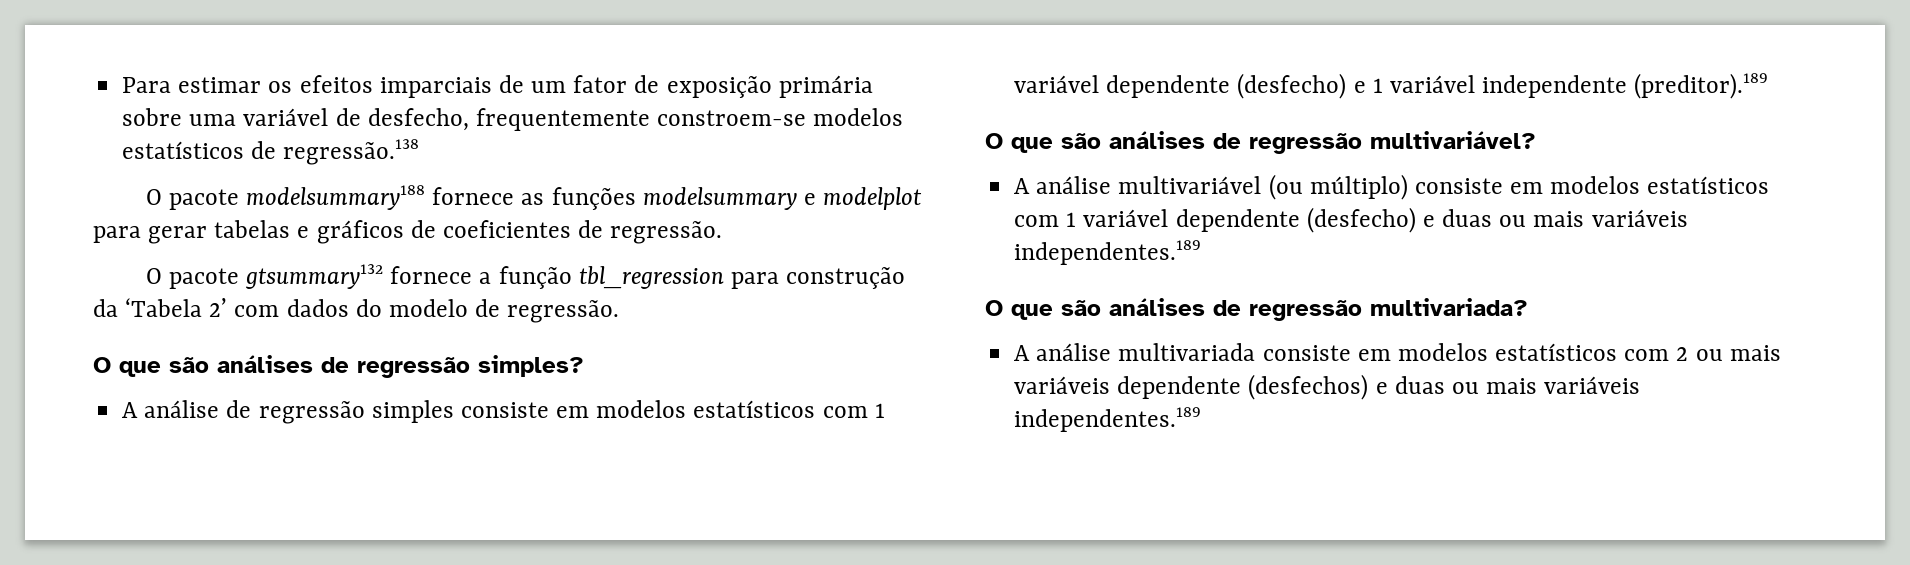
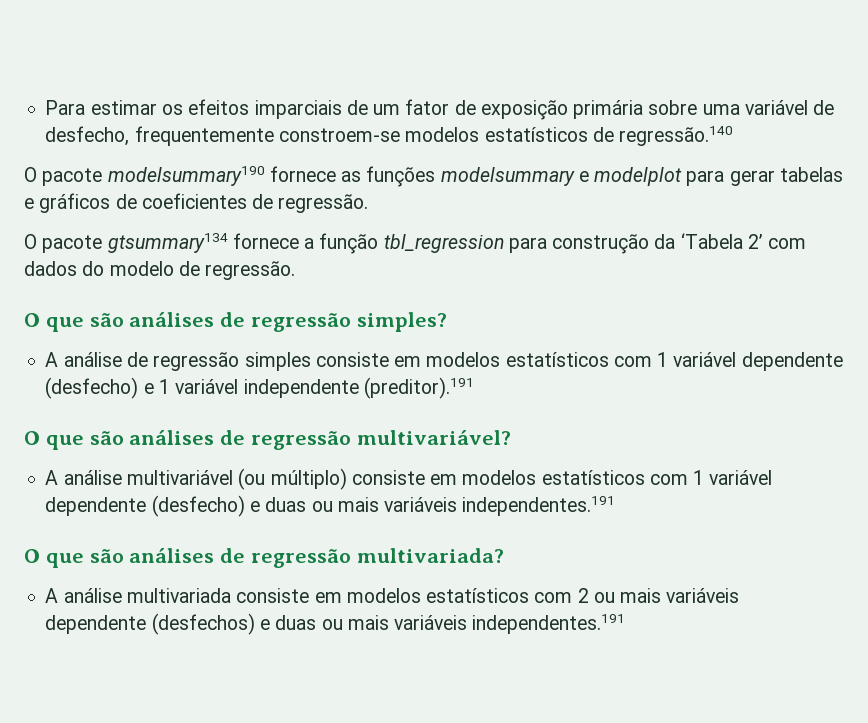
- Para estimar os efeitos imparciais de um fator de exposição primária sobre uma variável de desfecho, frequentemente constroem-se modelos estatísticos de regressão.138
- O pacote modelsummary188 fornece as funções modelsummary e modelplot para gerar tabelas e gráficos de coeficientes de regressão.
+ Para estimar os efeitos imparciais de um fator de exposição primária sobre uma variável de desfecho, frequentemente constroem-se modelos estatísticos de regressão.140
+ O pacote modelsummary190 fornece as funções modelsummary e modelplot para gerar tabelas e gráficos de coeficientes de regressão.
- O pacote gtsummary132 fornece a função tbl_regression para construção da ‘Tabela 2’ com dados do modelo de regressão.
+ O pacote gtsummary134 fornece a função tbl_regression para construção da ‘Tabela 2’ com dados do modelo de regressão.
- A análise de regressão simples consiste em modelos estatísticos com 1 variável dependente (desfecho) e 1 variável independente (preditor).189
+ A análise de regressão simples consiste em modelos estatísticos com 1 variável dependente (desfecho) e 1 variável independente (preditor).191
- A análise multivariável (ou múltiplo) consiste em modelos estatísticos com 1 variável dependente (desfecho) e duas ou mais variáveis independentes.189
+ A análise multivariável (ou múltiplo) consiste em modelos estatísticos com 1 variável dependente (desfecho) e duas ou mais variáveis independentes.191
- A análise multivariada consiste em modelos estatísticos com 2 ou mais variáveis dependente (desfechos) e duas ou mais variáveis independentes.189
+ A análise multivariada consiste em modelos estatísticos com 2 ou mais variáveis dependente (desfechos) e duas ou mais variáveis independentes.191

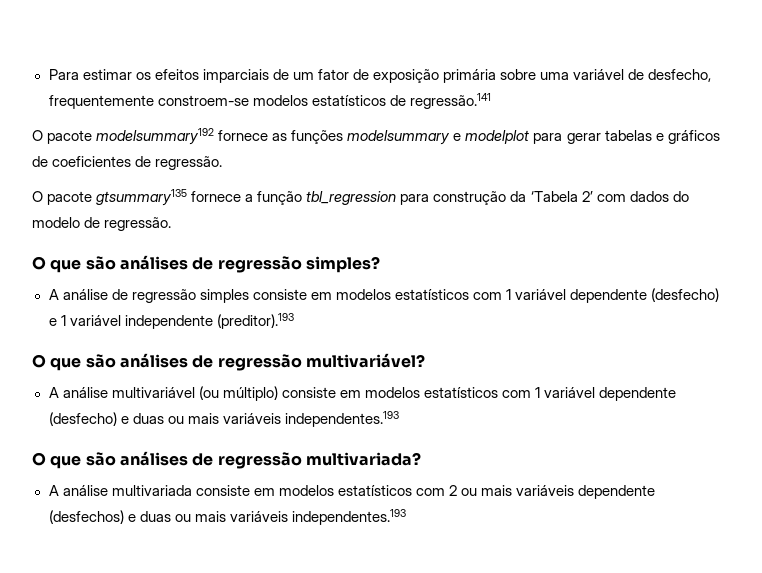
- Para estimar os efeitos imparciais de um fator de exposição primária sobre uma variável de desfecho, frequentemente constroem-se modelos estatísticos de regressão.140
- O pacote modelsummary190 fornece as funções modelsummary e modelplot para gerar tabelas e gráficos de coeficientes de regressão.
+ Para estimar os efeitos imparciais de um fator de exposição primária sobre uma variável de desfecho, frequentemente constroem-se modelos estatísticos de regressão.141
+ O pacote modelsummary192 fornece as funções modelsummary e modelplot para gerar tabelas e gráficos de coeficientes de regressão.
- O pacote gtsummary134 fornece a função tbl_regression para construção da ‘Tabela 2’ com dados do modelo de regressão.
+ O pacote gtsummary135 fornece a função tbl_regression para construção da ‘Tabela 2’ com dados do modelo de regressão.
- A análise de regressão simples consiste em modelos estatísticos com 1 variável dependente (desfecho) e 1 variável independente (preditor).191
+ A análise de regressão simples consiste em modelos estatísticos com 1 variável dependente (desfecho) e 1 variável independente (preditor).193
- A análise multivariável (ou múltiplo) consiste em modelos estatísticos com 1 variável dependente (desfecho) e duas ou mais variáveis independentes.191
+ A análise multivariável (ou múltiplo) consiste em modelos estatísticos com 1 variável dependente (desfecho) e duas ou mais variáveis independentes.193
- A análise multivariada consiste em modelos estatísticos com 2 ou mais variáveis dependente (desfechos) e duas ou mais variáveis independentes.191
+ A análise multivariada consiste em modelos estatísticos com 2 ou mais variáveis dependente (desfechos) e duas ou mais variáveis independentes.193

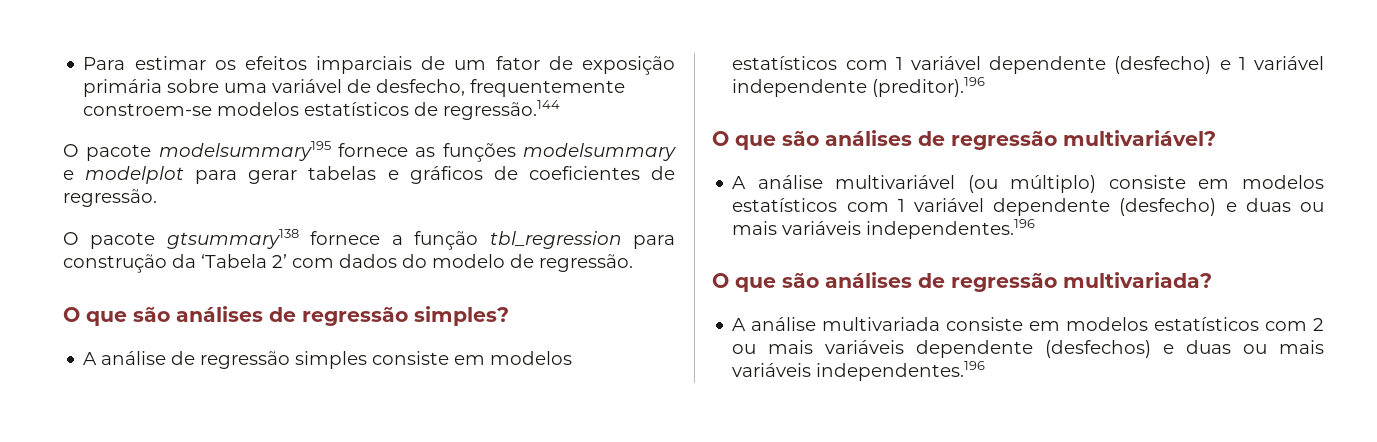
- Para estimar os efeitos imparciais de um fator de exposição primária sobre uma variável de desfecho, frequentemente constroem-se modelos estatísticos de regressão.141
- O pacote modelsummary192 fornece as funções modelsummary e modelplot para gerar tabelas e gráficos de coeficientes de regressão.
+ Para estimar os efeitos imparciais de um fator de exposição primária sobre uma variável de desfecho, frequentemente constroem-se modelos estatísticos de regressão.144
+ O pacote modelsummary195 fornece as funções modelsummary e modelplot para gerar tabelas e gráficos de coeficientes de regressão.
- O pacote gtsummary135 fornece a função tbl_regression para construção da ‘Tabela 2’ com dados do modelo de regressão.
+ O pacote gtsummary138 fornece a função tbl_regression para construção da ‘Tabela 2’ com dados do modelo de regressão.
- A análise de regressão simples consiste em modelos estatísticos com 1 variável dependente (desfecho) e 1 variável independente (preditor).193
+ A análise de regressão simples consiste em modelos estatísticos com 1 variável dependente (desfecho) e 1 variável independente (preditor).196
- A análise multivariável (ou múltiplo) consiste em modelos estatísticos com 1 variável dependente (desfecho) e duas ou mais variáveis independentes.193
+ A análise multivariável (ou múltiplo) consiste em modelos estatísticos com 1 variável dependente (desfecho) e duas ou mais variáveis independentes.196
- A análise multivariada consiste em modelos estatísticos com 2 ou mais variáveis dependente (desfechos) e duas ou mais variáveis independentes.193
+ A análise multivariada consiste em modelos estatísticos com 2 ou mais variáveis dependente (desfechos) e duas ou mais variáveis independentes.196

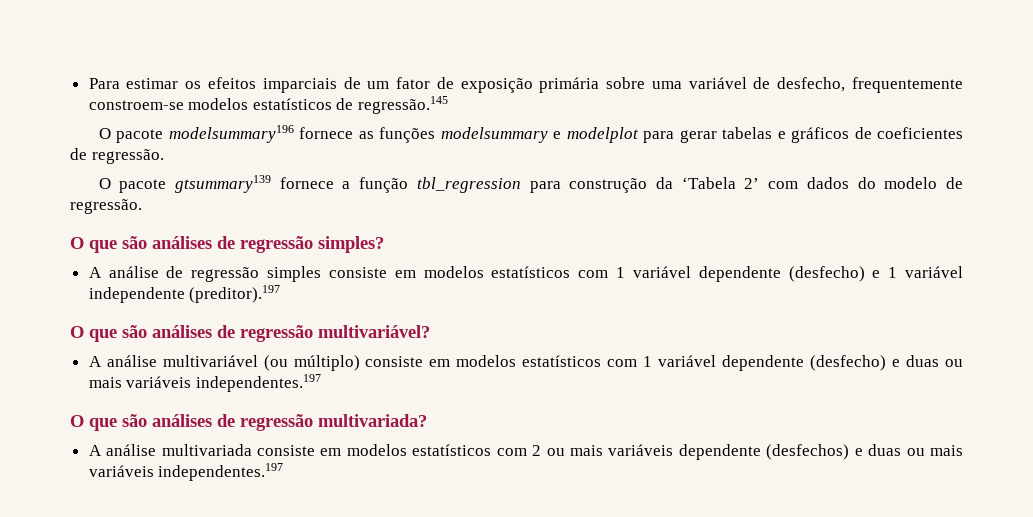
- Para estimar os efeitos imparciais de um fator de exposição primária sobre uma variável de desfecho, frequentemente constroem-se modelos estatísticos de regressão.144
- O pacote modelsummary195 fornece as funções modelsummary e modelplot para gerar tabelas e gráficos de coeficientes de regressão.
+ Para estimar os efeitos imparciais de um fator de exposição primária sobre uma variável de desfecho, frequentemente constroem-se modelos estatísticos de regressão.145
+ O pacote modelsummary196 fornece as funções modelsummary e modelplot para gerar tabelas e gráficos de coeficientes de regressão.
- O pacote gtsummary138 fornece a função tbl_regression para construção da ‘Tabela 2’ com dados do modelo de regressão.
+ O pacote gtsummary139 fornece a função tbl_regression para construção da ‘Tabela 2’ com dados do modelo de regressão.
- A análise de regressão simples consiste em modelos estatísticos com 1 variável dependente (desfecho) e 1 variável independente (preditor).196
+ A análise de regressão simples consiste em modelos estatísticos com 1 variável dependente (desfecho) e 1 variável independente (preditor).197
- A análise multivariável (ou múltiplo) consiste em modelos estatísticos com 1 variável dependente (desfecho) e duas ou mais variáveis independentes.196
+ A análise multivariável (ou múltiplo) consiste em modelos estatísticos com 1 variável dependente (desfecho) e duas ou mais variáveis independentes.197
- A análise multivariada consiste em modelos estatísticos com 2 ou mais variáveis dependente (desfechos) e duas ou mais variáveis independentes.196
+ A análise multivariada consiste em modelos estatísticos com 2 ou mais variáveis dependente (desfechos) e duas ou mais variáveis independentes.197

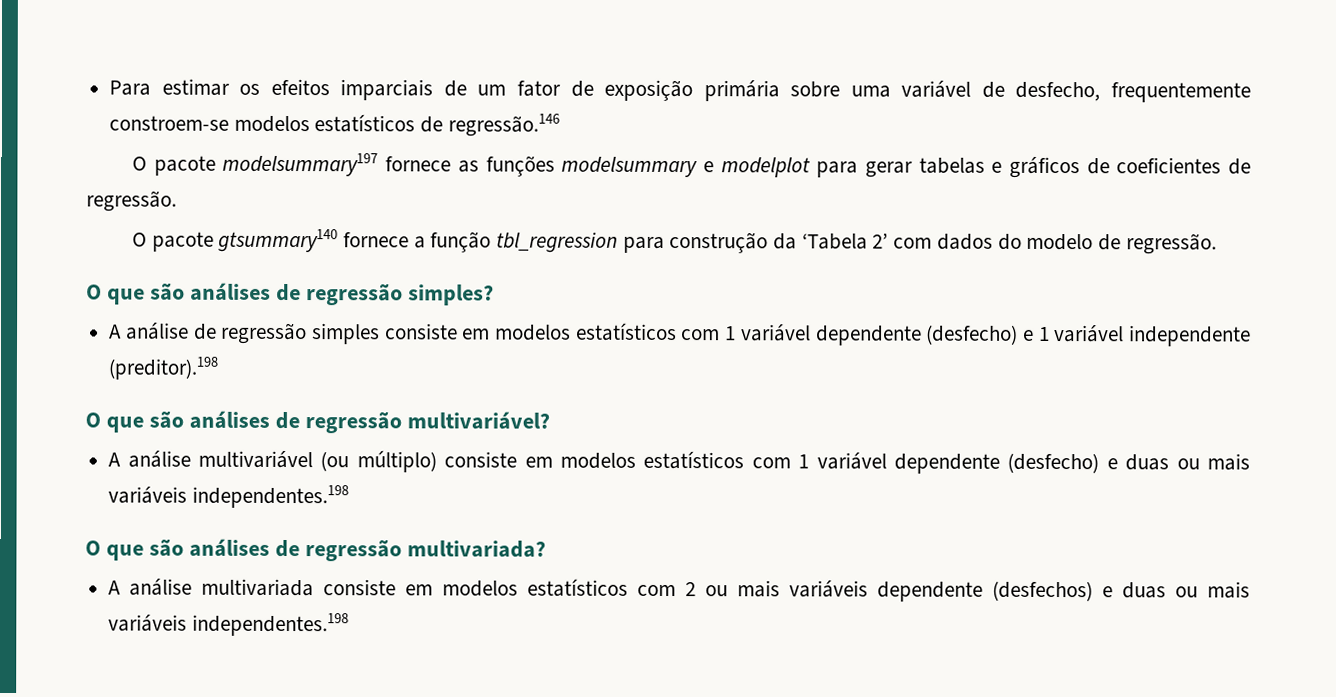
- Para estimar os efeitos imparciais de um fator de exposição primária sobre uma variável de desfecho, frequentemente constroem-se modelos estatísticos de regressão.145
- O pacote modelsummary196 fornece as funções modelsummary e modelplot para gerar tabelas e gráficos de coeficientes de regressão.
+ Para estimar os efeitos imparciais de um fator de exposição primária sobre uma variável de desfecho, frequentemente constroem-se modelos estatísticos de regressão.146
+ O pacote modelsummary197 fornece as funções modelsummary e modelplot para gerar tabelas e gráficos de coeficientes de regressão.
- O pacote gtsummary139 fornece a função tbl_regression para construção da ‘Tabela 2’ com dados do modelo de regressão.
+ O pacote gtsummary140 fornece a função tbl_regression para construção da ‘Tabela 2’ com dados do modelo de regressão.
- A análise de regressão simples consiste em modelos estatísticos com 1 variável dependente (desfecho) e 1 variável independente (preditor).197
+ A análise de regressão simples consiste em modelos estatísticos com 1 variável dependente (desfecho) e 1 variável independente (preditor).198
- A análise multivariável (ou múltiplo) consiste em modelos estatísticos com 1 variável dependente (desfecho) e duas ou mais variáveis independentes.197
+ A análise multivariável (ou múltiplo) consiste em modelos estatísticos com 1 variável dependente (desfecho) e duas ou mais variáveis independentes.198
- A análise multivariada consiste em modelos estatísticos com 2 ou mais variáveis dependente (desfechos) e duas ou mais variáveis independentes.197
+ A análise multivariada consiste em modelos estatísticos com 2 ou mais variáveis dependente (desfechos) e duas ou mais variáveis independentes.198

